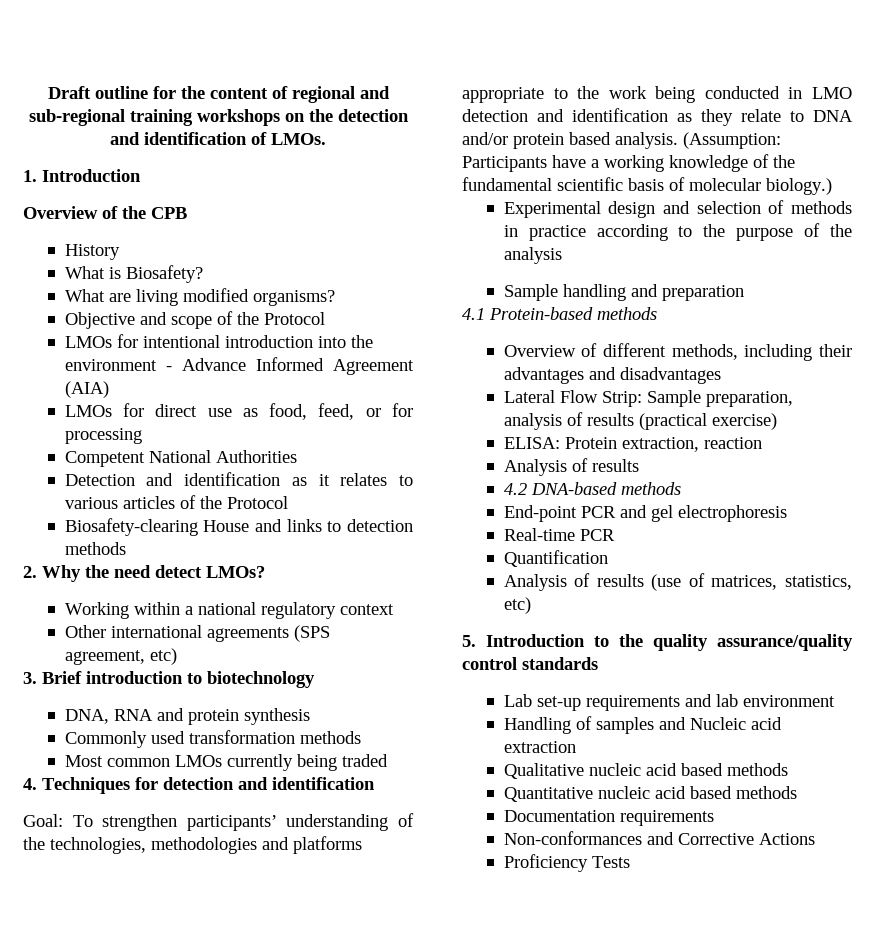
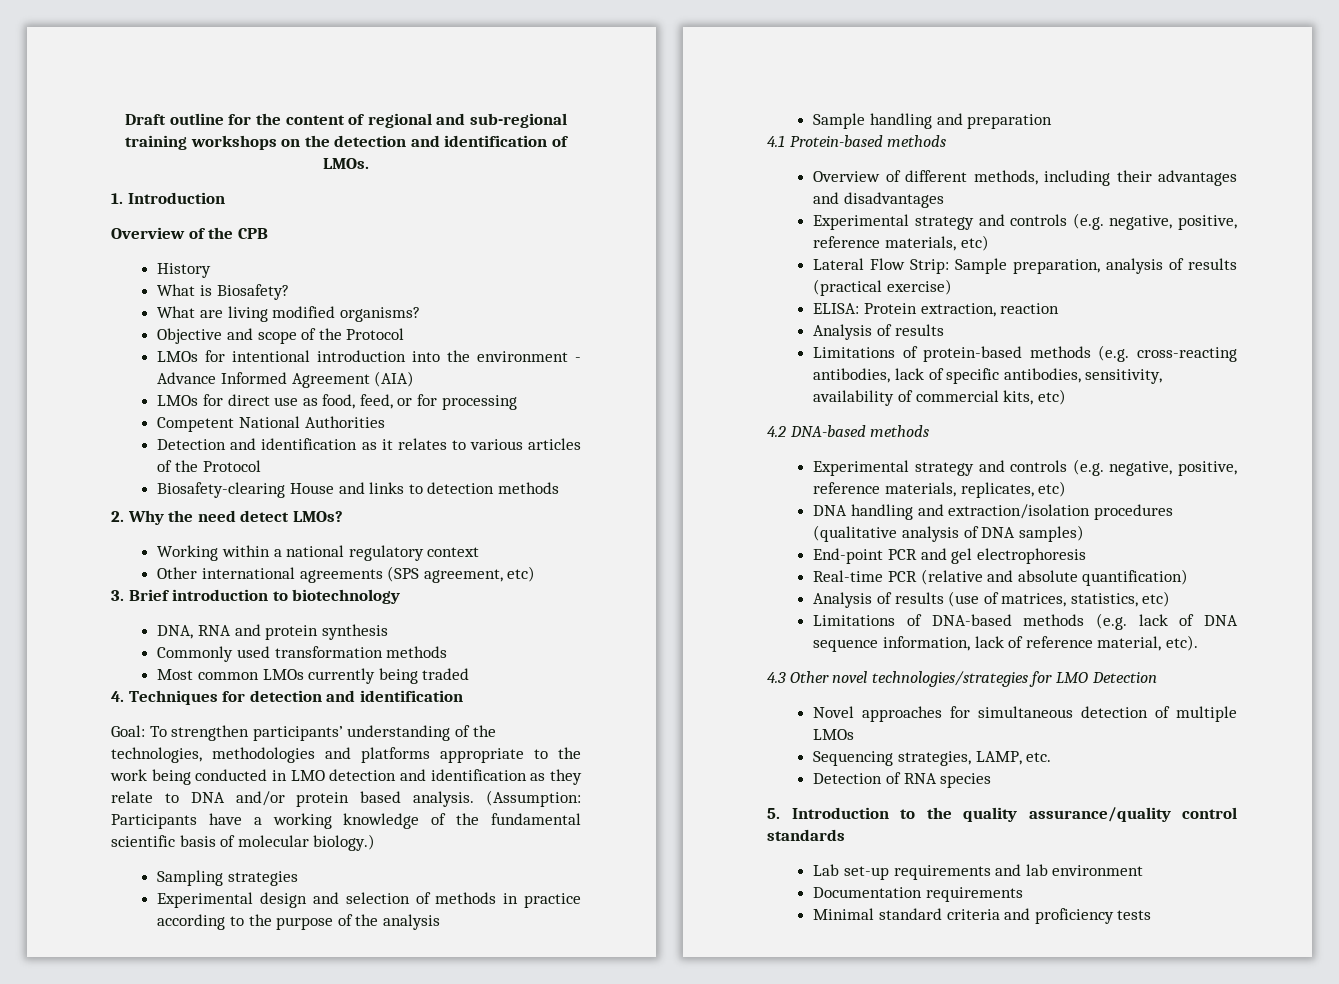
+ Sampling strategies
+ Experimental strategy and controls (e.g. negative, positive, reference materials, etc)
+ Limitations of protein-based methods (e.g. cross-reacting antibodies, lack of specific antibodies, sensitivity, availability of commercial kits, etc)
  4.2 DNA-based methods
+ Experimental strategy and controls (e.g. negative, positive, reference materials, replicates, etc)
+ DNA handling and extraction/isolation procedures (qualitative analysis of DNA samples)
- Real-time PCR
- Quantification
+ Real-time PCR (relative and absolute quantification)
+ Limitations of DNA-based methods (e.g. lack of DNA sequence information, lack of reference material, etc).
+ 4.3 Other novel technologies/strategies for LMO Detection
+ Novel approaches for simultaneous detection of multiple LMOs
+ Sequencing strategies, LAMP, etc.
+ Detection of RNA species
- Handling of samples and Nucleic acid extraction
- Qualitative nucleic acid based methods
- Quantitative nucleic acid based methods
  Documentation requirements
- Non-conformances and Corrective Actions
- Proficiency Tests
+ Minimal standard criteria and proficiency tests

